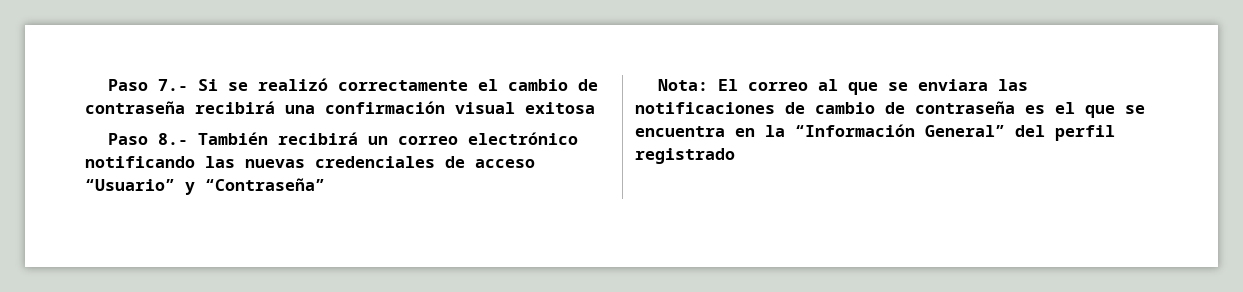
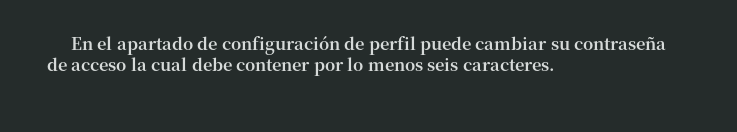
- Paso 7.- Si se realizó correctamente el cambio de contraseña recibirá una confirmación visual exitosa
- Paso 8.- También recibirá un correo electrónico notificando las nuevas credenciales de acceso “Usuario” y “Contraseña”
- Nota: El correo al que se enviara las notificaciones de cambio de contraseña es el que se encuentra en la “Información General” del perfil registrado
+ En el apartado de configuración de perfil puede cambiar su contraseña de acceso la cual debe contener por lo menos seis caracteres.

